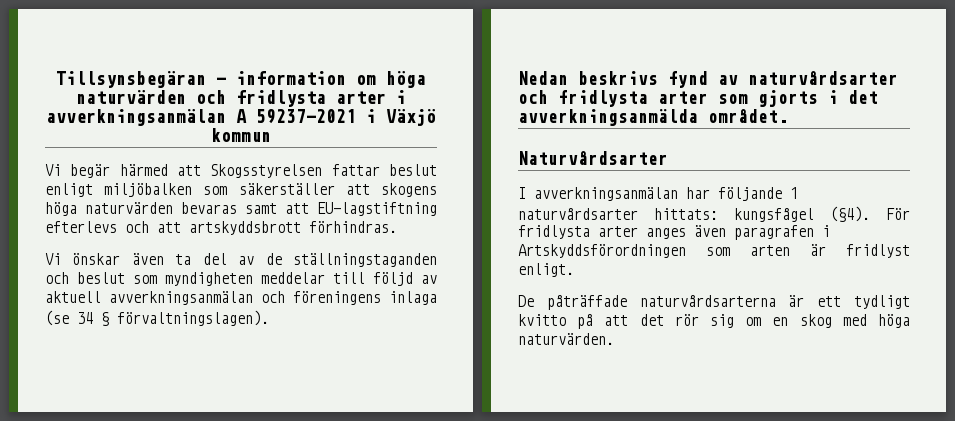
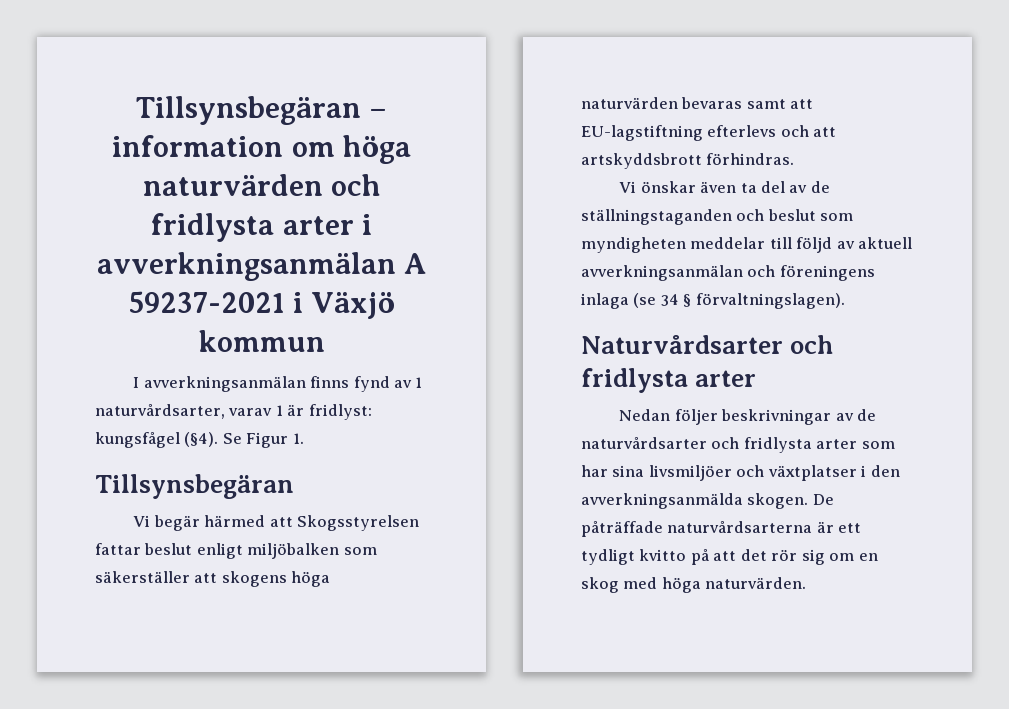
+ I avverkningsanmälan finns fynd av 1 naturvårdsarter, varav 1 är fridlyst: kungsfågel (§4). Se Figur 1.
+ Tillsynsbegäran
- Nedan beskrivs fynd av naturvårdsarter och fridlysta arter som gjorts i det avverkningsanmälda området.
- Naturvårdsarter
- I avverkningsanmälan har följande 1 naturvårdsarter hittats: kungsfågel (§4). För fridlysta arter anges även paragrafen i Artskyddsförordningen som arten är fridlyst enligt.
- De påträffade naturvårdsarterna är ett tydligt kvitto på att det rör sig om en skog med höga naturvärden.
+ Naturvårdsarter och fridlysta arter
+ Nedan följer beskrivningar av de naturvårdsarter och fridlysta arter som har sina livsmiljöer och växtplatser i den avverkningsanmälda skogen. De påträffade naturvårdsarterna är ett tydligt kvitto på att det rör sig om en skog med höga naturvärden.

